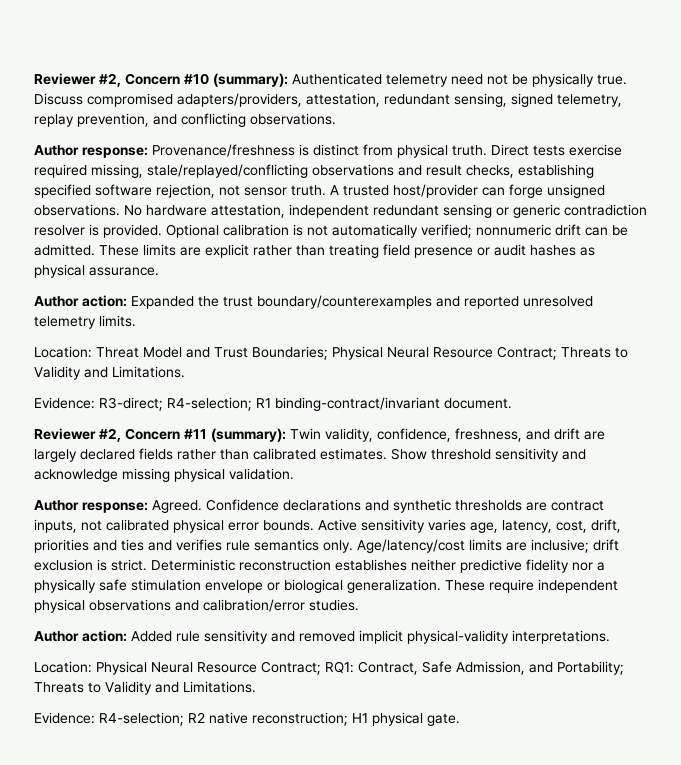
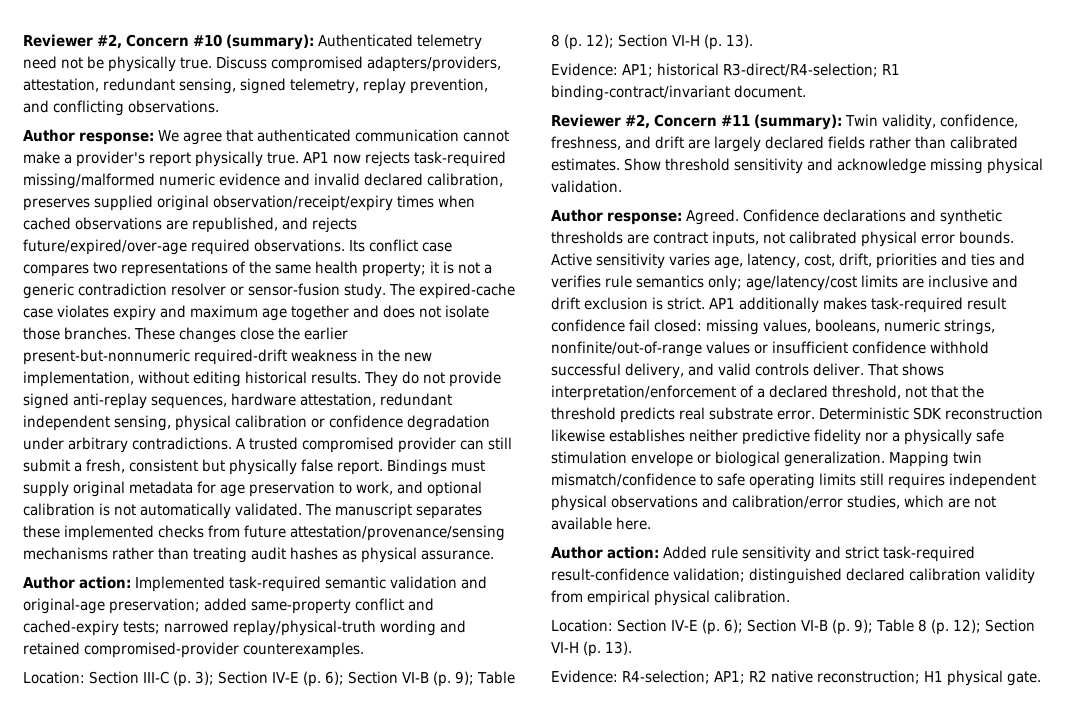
- Author response: Provenance/freshness is distinct from physical truth. Direct tests exercise required missing, stale/replayed/conflicting observations and result checks, establishing specified software rejection, not sensor truth. A trusted host/provider can forge unsigned observations. No hardware attestation, independent redundant sensing or generic contradiction resolver is provided. Optional calibration is not automatically verified; nonnumeric drift can be admitted. These limits are explicit rather than treating field presence or audit hashes as physical assurance.
+ Author response: We agree that authenticated communication cannot make a provider's report physically true. AP1 now rejects task-required missing/malformed numeric evidence and invalid declared calibration, preserves supplied original observation/receipt/expiry times when cached observations are republished, and rejects future/expired/over-age required observations. Its conflict case compares two representations of the same health property; it is not a generic contradiction resolver or sensor-fusion study. The expired-cache case violates expiry and maximum age together and does not isolate those branches. These changes close the earlier present-but-nonnumeric required-drift weakness in the new implementation, without editing historical results. They do not provide signed anti-replay sequences, hardware attestation, redundant independent sensing, physical calibration or confidence degradation under arbitrary contradictions. A trusted compromised provider can still submit a fresh, consistent but physically false report. Bindings must supply original metadata for age preservation to work, and optional calibration is not automatically validated. The manuscript separates these implemented checks from future attestation/provenance/sensing mechanisms rather than treating audit hashes as physical assurance.
- Author action: Expanded the trust boundary/counterexamples and reported unresolved telemetry limits.
- Location: Threat Model and Trust Boundaries; Physical Neural Resource Contract; Threats to Validity and Limitations.
- Evidence: R3-direct; R4-selection; R1 binding-contract/invariant document.
+ Author action: Implemented task-required semantic validation and original-age preservation; added same-property conflict and cached-expiry tests; narrowed replay/physical-truth wording and retained compromised-provider counterexamples.
+ Location: Section III-C (p. 3); Section IV-E (p. 6); Section VI-B (p. 9); Table 8 (p. 12); Section VI-H (p. 13).
+ Evidence: AP1; historical R3-direct/R4-selection; R1 binding-contract/invariant document.
- Active sensitivity varies age, latency, cost, drift, priorities and ties and verifies rule semantics only. Age/latency/cost limits are inclusive; drift exclusion is strict. Deterministic reconstruction establishes neither predictive fidelity nor a physically safe stimulation envelope or biological generalization.
+ Active sensitivity varies age, latency, cost, drift, priorities and ties and verifies rule semantics only; age/latency/cost limits are inclusive and drift exclusion is strict. AP1 additionally makes task-required result confidence fail closed: missing values, booleans, numeric strings, nonfinite/out-of-range values or insufficient confidence withhold successful delivery, and valid controls deliver. That shows interpretation/enforcement of a declared threshold, not that the threshold predicts real substrate error. Deterministic SDK reconstruction likewise establishes neither predictive fidelity nor a physically safe stimulation envelope or biological generalization.
- These require independent physical observations and calibration/error studies.
+ Mapping twin mismatch/confidence to safe operating limits still requires independent physical observations and calibration/error studies, which are not available here.
- Author action: Added rule sensitivity and removed implicit physical-validity interpretations.
- Location: Physical Neural Resource Contract; RQ1: Contract, Safe Admission, and Portability; Threats to Validity and Limitations.
+ Author action: Added rule sensitivity and strict task-required result-confidence validation; distinguished declared calibration validity from empirical physical calibration.
+ Location: Section IV-E (p. 6); Section VI-B (p. 9); Table 8 (p. 12); Section VI-H (p. 13).
- Evidence: R4-selection; R2 native reconstruction; H1 physical gate.
+ Evidence: R4-selection; AP1; R2 native reconstruction; H1 physical gate.

